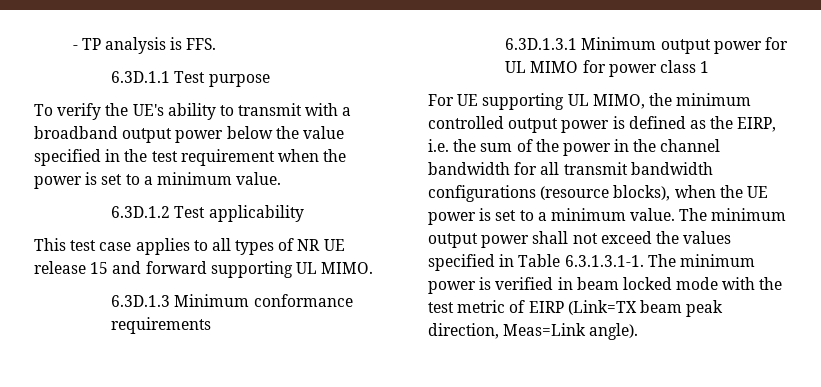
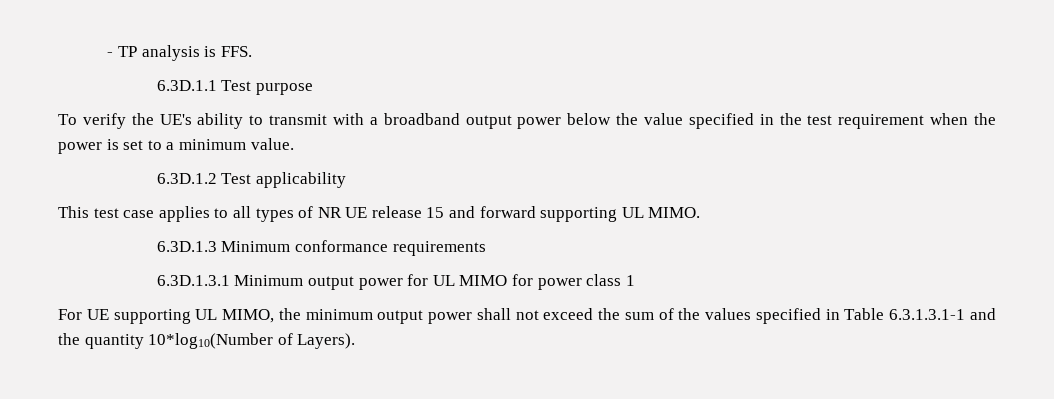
- For UE supporting UL MIMO, the minimum controlled output power is defined as the EIRP, i.e. the sum of the power in the channel bandwidth for all transmit bandwidth configurations (resource blocks), when the UE power is set to a minimum value. The minimum output power shall not exceed the values specified in Table 6.3.1.3.1-1. The minimum power is verified in beam locked mode with the test metric of EIRP (Link=TX beam peak direction, Meas=Link angle).
+ For UE supporting UL MIMO, the minimum output power shall not exceed the sum of the values specified in Table 6.3.1.3.1-1 and the quantity 10*log10(Number of Layers).

